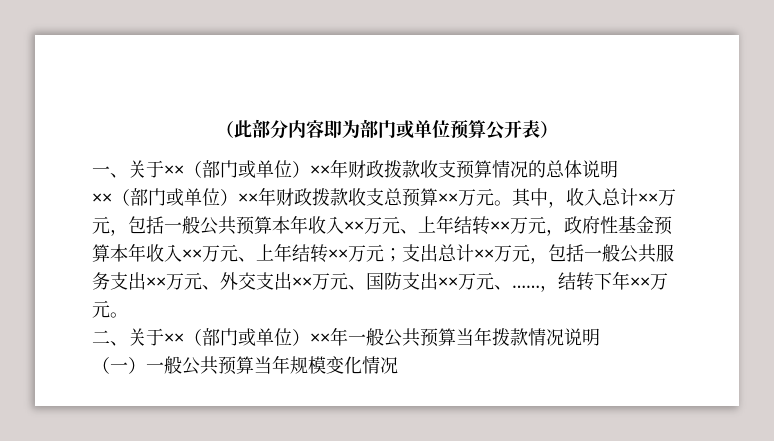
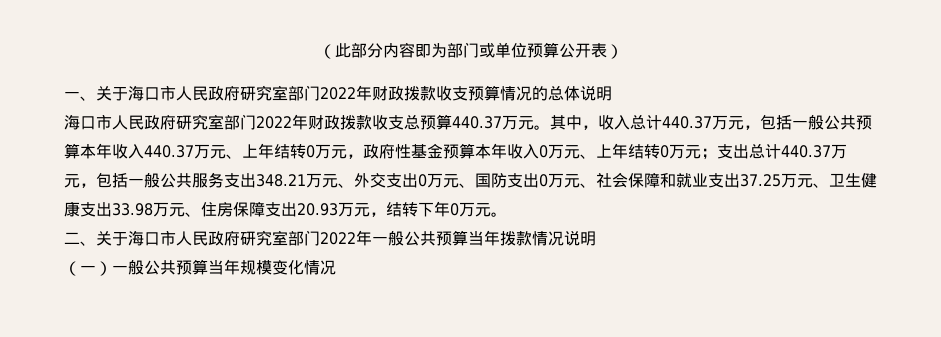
- 一、关于××（部门或单位）××年财政拨款收支预算情况的总体说明
+ 一、关于海口市人民政府研究室部门2022年财政拨款收支预算情况的总体说明
- ××（部门或单位）××年财政拨款收支总预算××万元。
+ 海口市人民政府研究室部门2022年财政拨款收支总预算440.37万元。
- 其中，收入总计××万元，包括一般公共预算本年收入××万元、上年结转××万元，政府性基金预算本年收入××万元、上年结转××万元；支出总计××万元，包括一般公共服务支出××万元、外交支出××万元、国防支出××万元、……，结转下年××万元。
+ 其中，收入总计440.37万元，包括一般公共预算本年收入440.37万元、上年结转0万元，政府性基金预算本年收入0万元、上年结转0万元；支出总计440.37万元，包括一般公共服务支出348.21万元、外交支出0万元、国防支出0万元、社会保障和就业支出37.25万元、卫生健康支出33.98万元、住房保障支出20.93万元，结转下年0万元。
- 二、关于××（部门或单位）××年一般公共预算当年拨款情况说明
+ 二、关于海口市人民政府研究室部门2022年一般公共预算当年拨款情况说明

